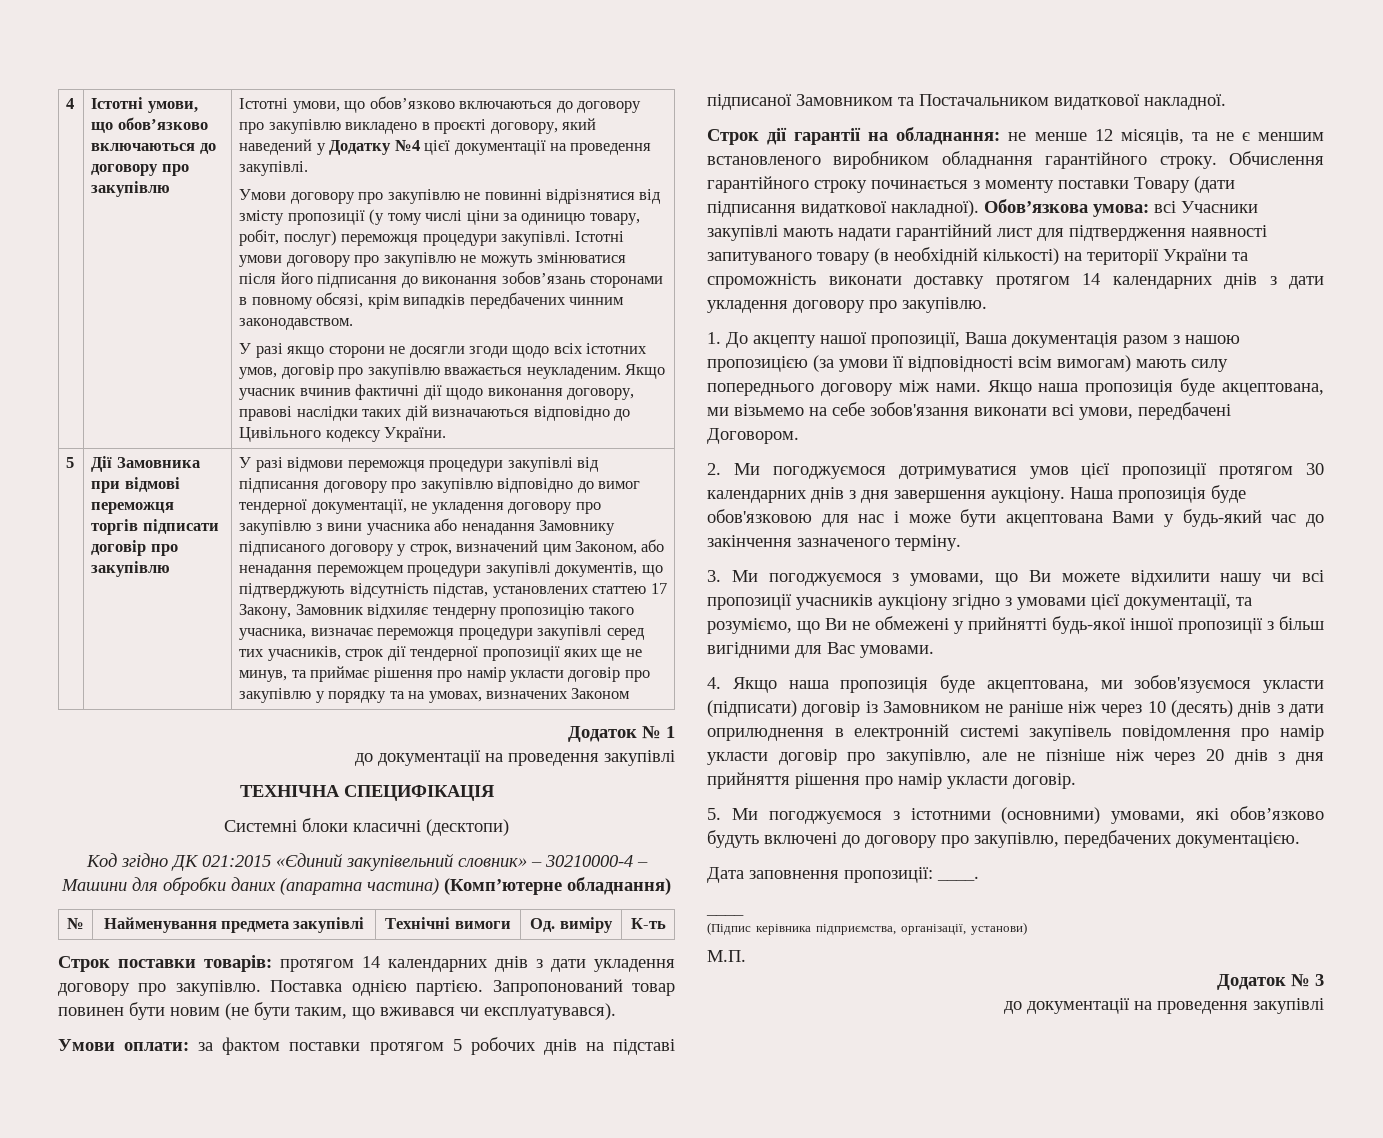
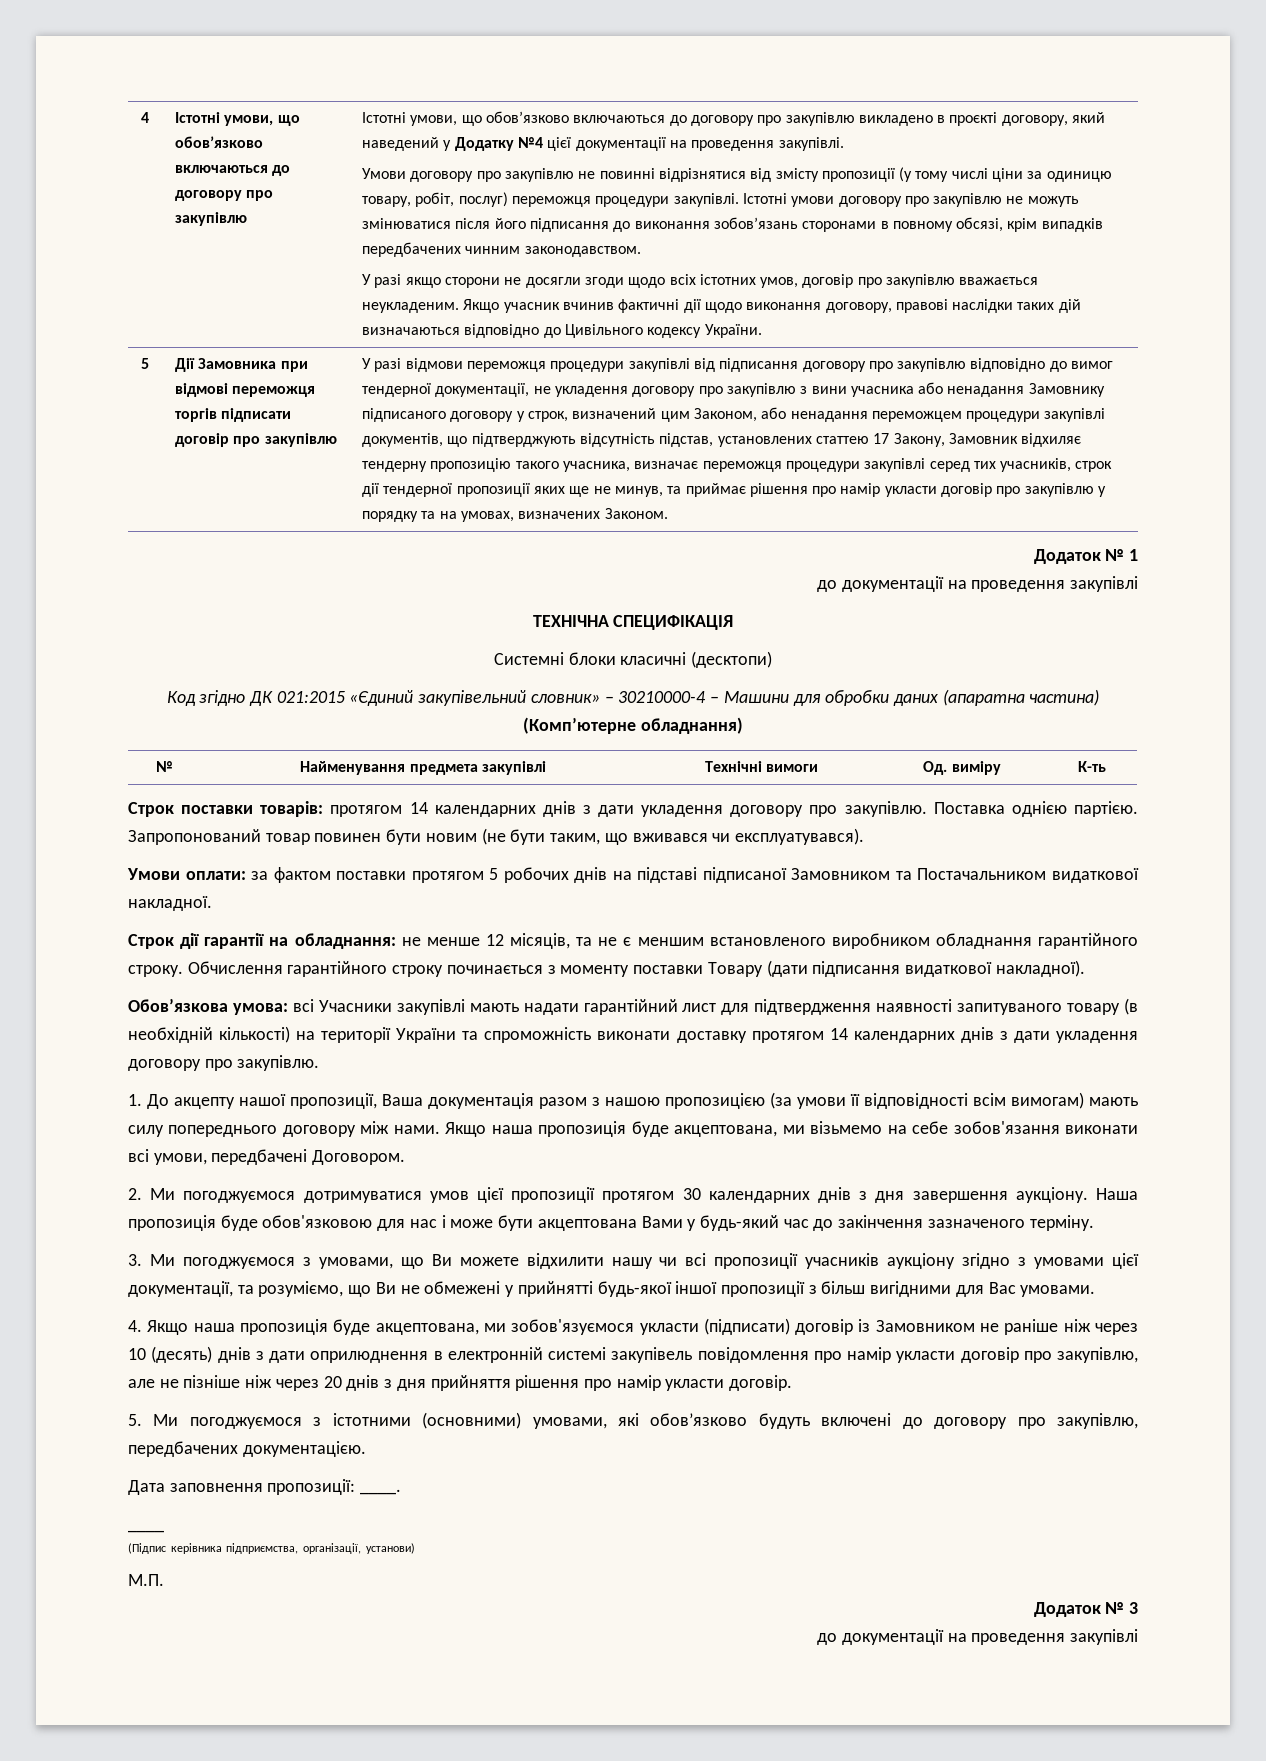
- У разі відмови переможця процедури закупівлі від підписання договору про закупівлю відповідно до вимог тендерної документації, не укладення договору про закупівлю з вини учасника або ненадання Замовнику підписаного договору у строк, визначений цим Законом, або ненадання переможцем процедури закупівлі документів, що підтверджують відсутність підстав, установлених статтею 17 Закону, Замовник відхиляє тендерну пропозицію такого учасника, визначає переможця процедури закупівлі серед тих учасників, строк дії тендерної пропозиції яких ще не минув, та приймає рішення про намір укласти договір про закупівлю у порядку та на умовах, визначених Законом
+ У разі відмови переможця процедури закупівлі від підписання договору про закупівлю відповідно до вимог тендерної документації, не укладення договору про закупівлю з вини учасника або ненадання Замовнику підписаного договору у строк, визначений цим Законом, або ненадання переможцем процедури закупівлі документів, що підтверджують відсутність підстав, установлених статтею 17 Закону, Замовник відхиляє тендерну пропозицію такого учасника, визначає переможця процедури закупівлі серед тих учасників, строк дії тендерної пропозиції яких ще не минув, та приймає рішення про намір укласти договір про закупівлю у порядку та на умовах, визначених Законом.
- Обчислення гарантійного строку починається з моменту поставки Товару (дати підписання видаткової накладної). Обов’язкова умова: всі Учасники закупівлі мають надати гарантійний лист для підтвердження наявності запитуваного товару (в необхідній кількості) на території України та спроможність виконати доставку протягом 14 календарних днів з дати укладення договору про закупівлю.
+ Обчислення гарантійного строку починається з моменту поставки Товару (дати підписання видаткової накладної).
+ Обов’язкова умова: всі Учасники закупівлі мають надати гарантійний лист для підтвердження наявності запитуваного товару (в необхідній кількості) на території України та спроможність виконати доставку протягом 14 календарних днів з дати укладення договору про закупівлю.

